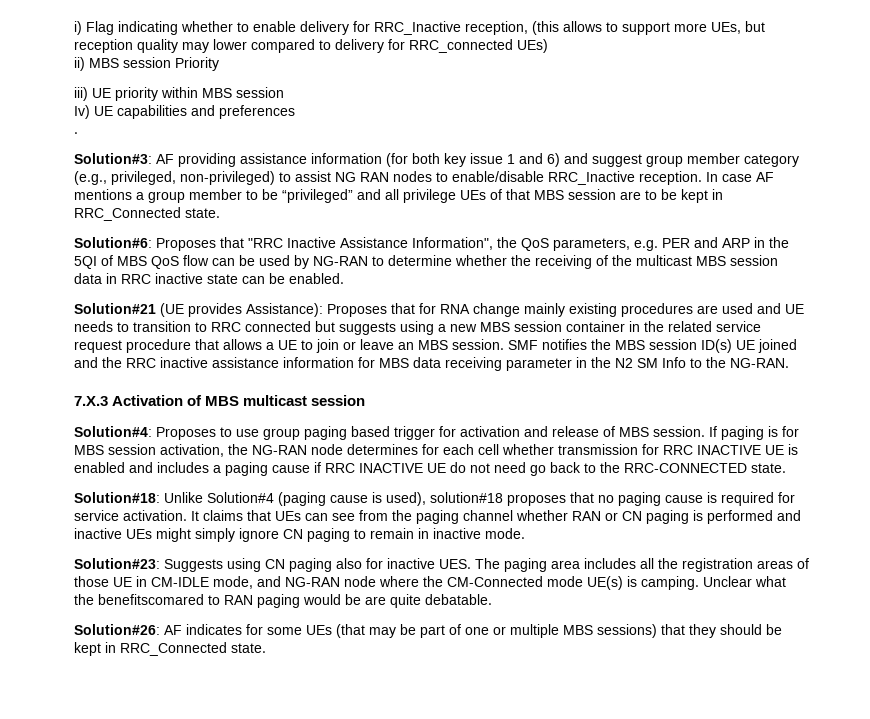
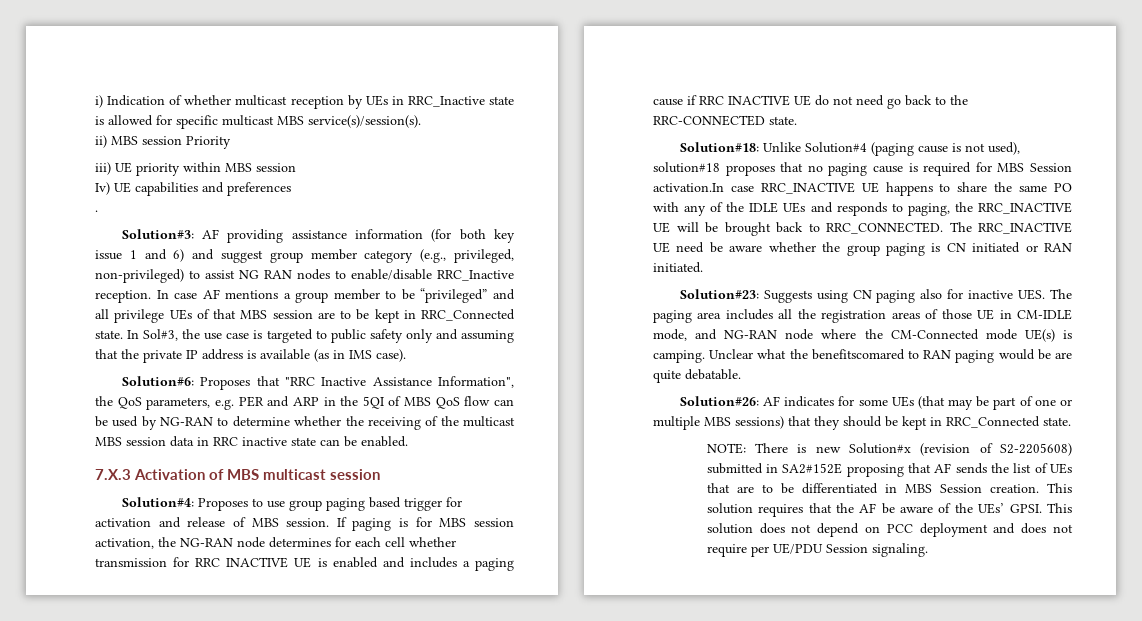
- i) Flag indicating whether to enable delivery for RRC_Inactive reception, (this allows to support more UEs, but reception quality may lower compared to delivery for RRC_connected UEs)
+ i) Indication of whether multicast reception by UEs in RRC_Inactive state is allowed for specific multicast MBS service(s)/session(s).
+ In Sol#3, the use case is targeted to public safety only and assuming that the private IP address is available (as in IMS case).
- Solution#21 (UE provides Assistance): Proposes that for RNA change mainly existing procedures are used and UE needs to transition to RRC connected but suggests using a new MBS session container in the related service request procedure that allows a UE to join or leave an MBS session. SMF notifies the MBS session ID(s) UE joined and the RRC inactive assistance information for MBS data receiving parameter in the N2 SM Info to the NG-RAN.
- Solution#18: Unlike Solution#4 (paging cause is used), solution#18 proposes that no paging cause is required for service activation. It claims that UEs can see from the paging channel whether RAN or CN paging is performed and inactive UEs might simply ignore CN paging to remain in inactive mode.
+ Solution#18: Unlike Solution#4 (paging cause is not used), solution#18 proposes that no paging cause is required for MBS Session activation.In case RRC_INACTIVE UE happens to share the same PO with any of the IDLE UEs and responds to paging, the RRC_INACTIVE UE will be brought back to RRC_CONNECTED. The RRC_INACTIVE UE need be aware whether the group paging is CN initiated or RAN initiated.
+ NOTE: There is new Solution#x (revision of S2-2205608) submitted in SA2#152E proposing that AF sends the list of UEs that are to be differentiated in MBS Session creation. This solution requires that the AF be aware of the UEs’ GPSI. This solution does not depend on PCC deployment and does not require per UE/PDU Session signaling.

